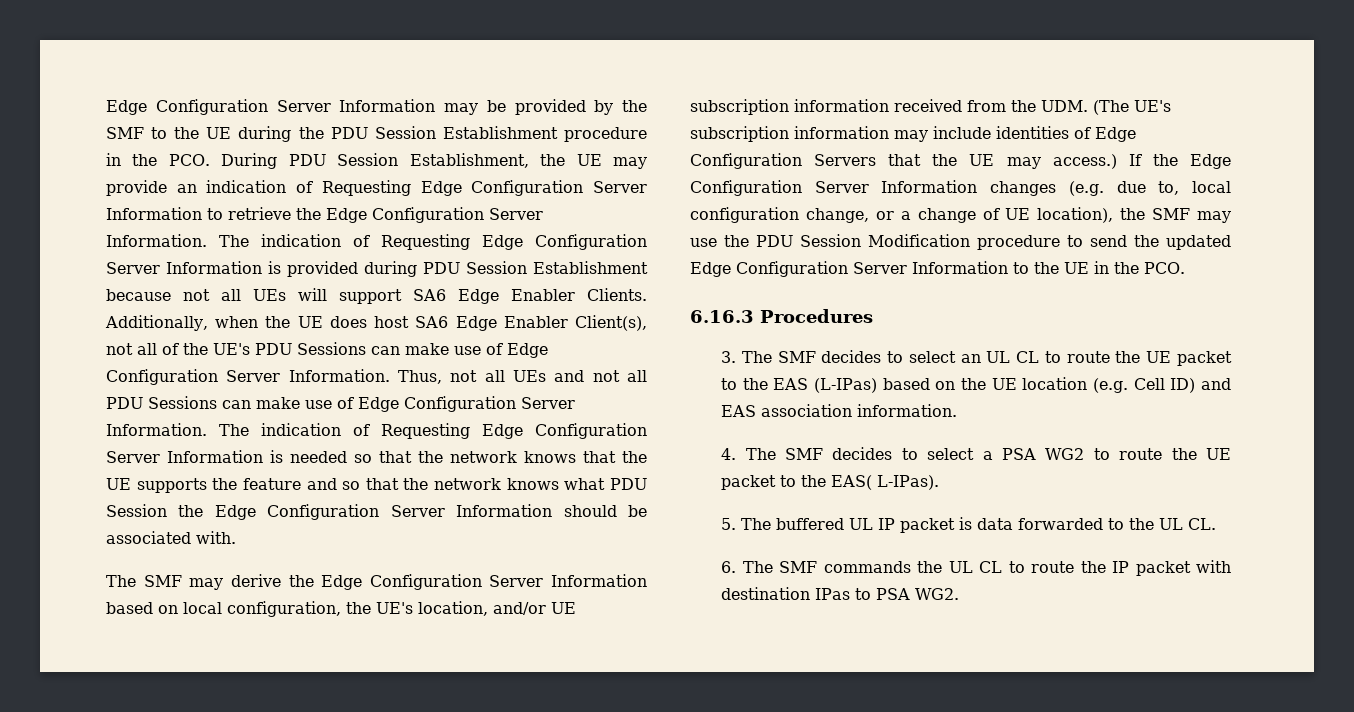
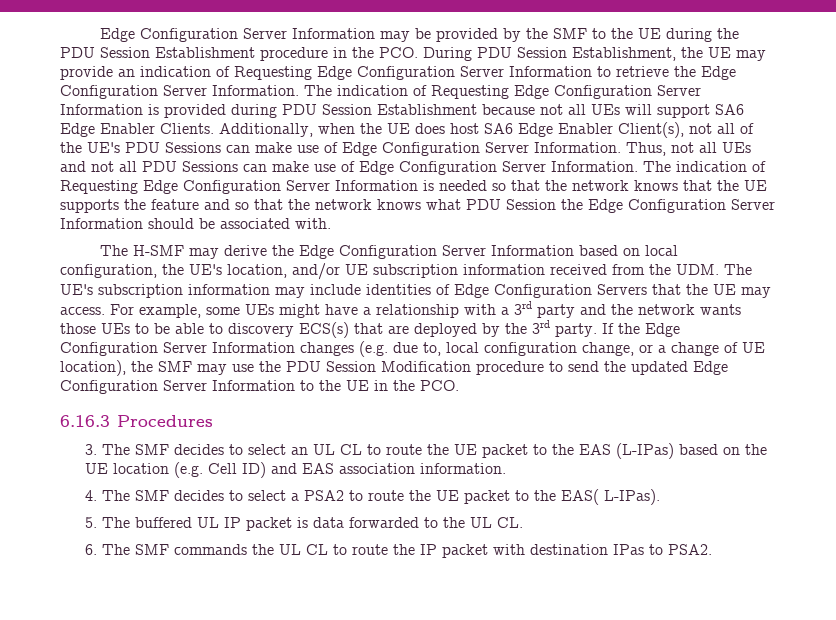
- The SMF may derive the Edge Configuration Server Information based on local configuration, the UE's location, and/or UE subscription information received from the UDM. (The UE's subscription information may include identities of Edge Configuration Servers that the UE may access.)
+ The H-SMF may derive the Edge Configuration Server Information based on local configuration, the UE's location, and/or UE subscription information received from the UDM. The UE's subscription information may include identities of Edge Configuration Servers that the UE may access. For example, some UEs might have a relationship with a 3rd party and the network wants those UEs to be able to discovery ECS(s) that are deployed by the 3rd party.
- 4. The SMF decides to select a PSA WG2 to route the UE packet to the EAS( L-IPas).
+ 4. The SMF decides to select a PSA2 to route the UE packet to the EAS( L-IPas).
- 6. The SMF commands the UL CL to route the IP packet with destination IPas to PSA WG2.
+ 6. The SMF commands the UL CL to route the IP packet with destination IPas to PSA2.

